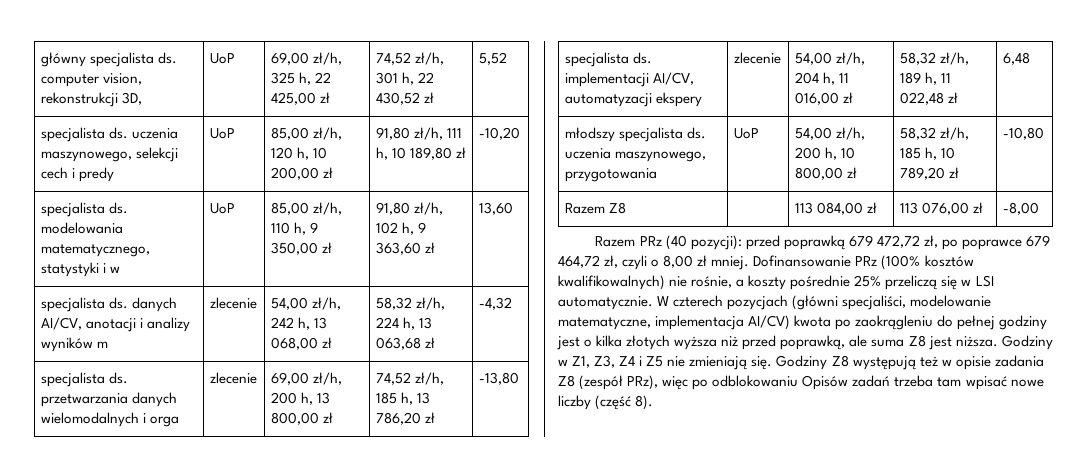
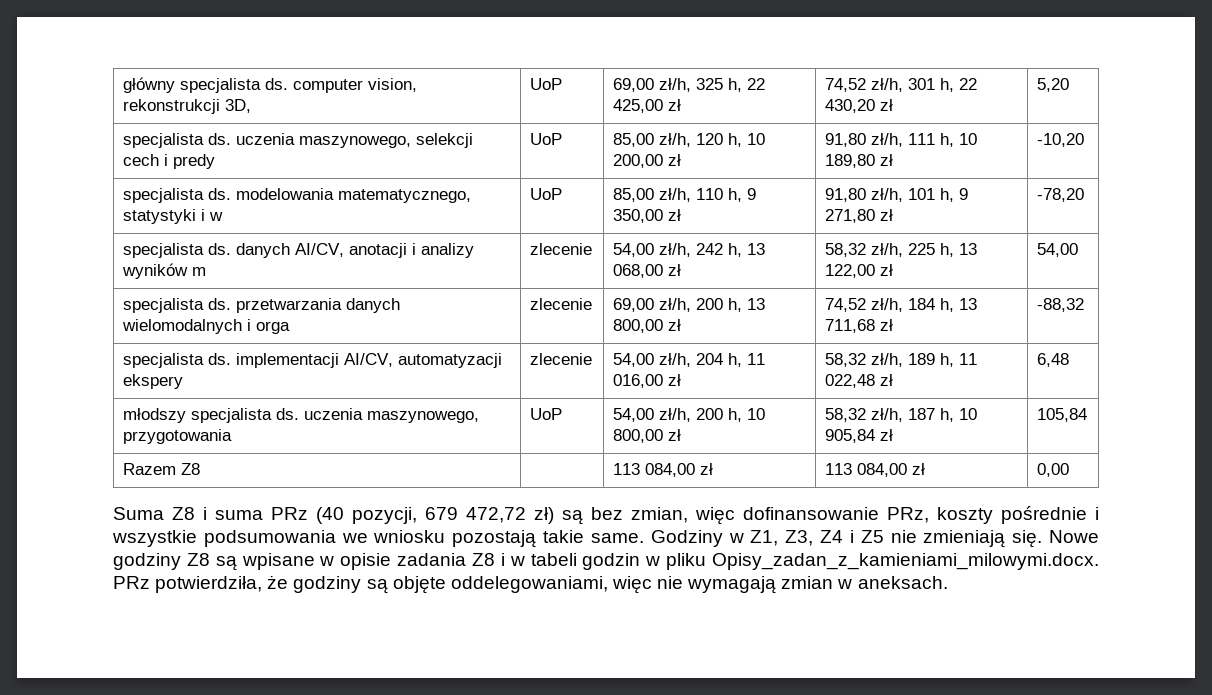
- główny specjalista ds. computer vision, rekonstrukcji 3D, | UoP | 69,00 zł/h, 325 h, 22 425,00 zł | 74,52 zł/h, 301 h, 22 430,52 zł | 5,52
+ główny specjalista ds. computer vision, rekonstrukcji 3D, | UoP | 69,00 zł/h, 325 h, 22 425,00 zł | 74,52 zł/h, 301 h, 22 430,20 zł | 5,20
- specjalista ds. modelowania matematycznego, statystyki i w | UoP | 85,00 zł/h, 110 h, 9 350,00 zł | 91,80 zł/h, 102 h, 9 363,60 zł | 13,60
+ specjalista ds. modelowania matematycznego, statystyki i w | UoP | 85,00 zł/h, 110 h, 9 350,00 zł | 91,80 zł/h, 101 h, 9 271,80 zł | -78,20
- specjalista ds. danych AI/CV, anotacji i analizy wyników m | zlecenie | 54,00 zł/h, 242 h, 13 068,00 zł | 58,32 zł/h, 224 h, 13 063,68 zł | -4,32
+ specjalista ds. danych AI/CV, anotacji i analizy wyników m | zlecenie | 54,00 zł/h, 242 h, 13 068,00 zł | 58,32 zł/h, 225 h, 13 122,00 zł | 54,00
- specjalista ds. przetwarzania danych wielomodalnych i orga | zlecenie | 69,00 zł/h, 200 h, 13 800,00 zł | 74,52 zł/h, 185 h, 13 786,20 zł | -13,80
+ specjalista ds. przetwarzania danych wielomodalnych i orga | zlecenie | 69,00 zł/h, 200 h, 13 800,00 zł | 74,52 zł/h, 184 h, 13 711,68 zł | -88,32
- młodszy specjalista ds. uczenia maszynowego, przygotowania | UoP | 54,00 zł/h, 200 h, 10 800,00 zł | 58,32 zł/h, 185 h, 10 789,20 zł | -10,80
+ młodszy specjalista ds. uczenia maszynowego, przygotowania | UoP | 54,00 zł/h, 200 h, 10 800,00 zł | 58,32 zł/h, 187 h, 10 905,84 zł | 105,84
- Razem Z8 | | 113 084,00 zł | 113 076,00 zł | -8,00
- Razem PRz (40 pozycji): przed poprawką 679 472,72 zł, po poprawce 679 464,72 zł, czyli o 8,00 zł mniej. Dofinansowanie PRz (100% kosztów kwalifikowalnych) nie rośnie, a koszty pośrednie 25% przeliczą się w LSI automatycznie. W czterech pozycjach (główni specjaliści, modelowanie matematyczne, implementacja AI/CV) kwota po zaokrągleniu do pełnej godziny jest o kilka złotych wyższa niż przed poprawką, ale suma Z8 jest niższa.
+ Razem Z8 | | 113 084,00 zł | 113 084,00 zł | 0,00
+ Suma Z8 i suma PRz (40 pozycji, 679 472,72 zł) są bez zmian, więc dofinansowanie PRz, koszty pośrednie i wszystkie podsumowania we wniosku pozostają takie same.
- Godziny Z8 występują też w opisie zadania Z8 (zespół PRz), więc po odblokowaniu Opisów zadań trzeba tam wpisać nowe liczby (część 8).
+ Nowe godziny Z8 są wpisane w opisie zadania Z8 i w tabeli godzin w pliku Opisy_zadan_z_kamieniami_milowymi.docx. PRz potwierdziła, że godziny są objęte oddelegowaniami, więc nie wymagają zmian w aneksach.

